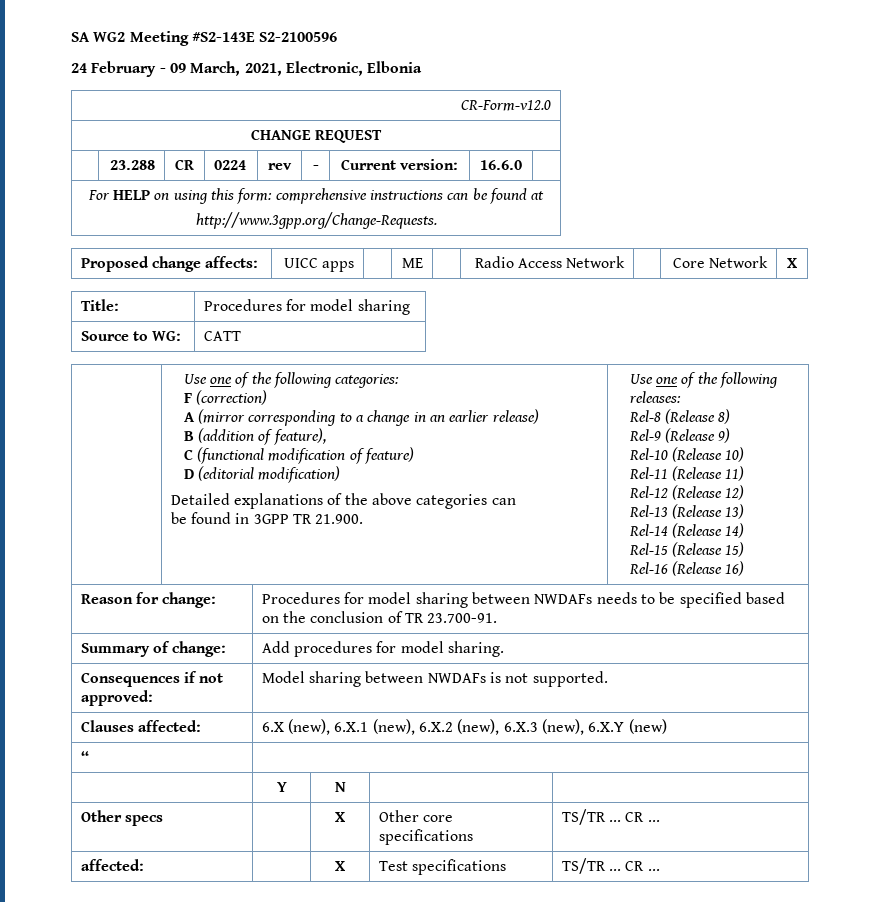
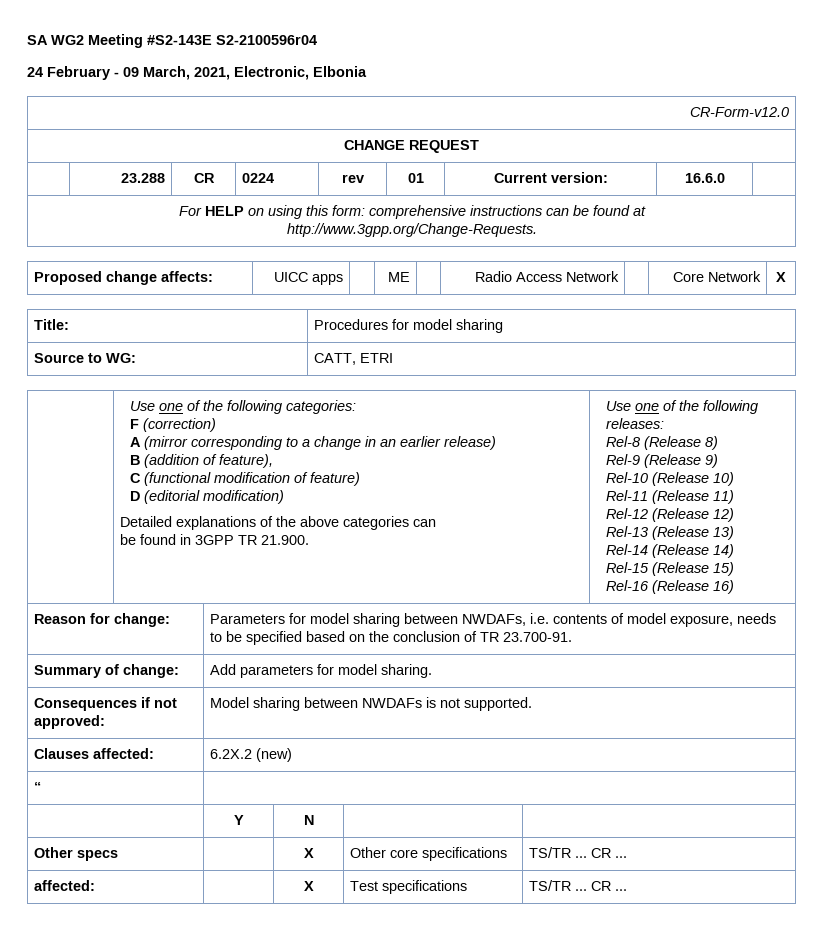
- SA WG2 Meeting #S2-143E S2-2100596
+ SA WG2 Meeting #S2-143E S2-2100596r04
- | 23.288 | CR | 0224 | rev | - | Current version: | 16.6.0 |
+ | 23.288 | CR | 0224 | rev | 01 | Current version: | 16.6.0 |
- Source to WG: | CATT
+ Source to WG: | CATT, ETRI
- Reason for change: | Procedures for model sharing between NWDAFs needs to be specified based on the conclusion of TR 23.700-91.
+ Reason for change: | Parameters for model sharing between NWDAFs, i.e. contents of model exposure, needs to be specified based on the conclusion of TR 23.700-91.
- Summary of change: | Add procedures for model sharing.
+ Summary of change: | Add parameters for model sharing.
- Clauses affected: | 6.X (new), 6.X.1 (new), 6.X.2 (new), 6.X.3 (new), 6.X.Y (new)
+ Clauses affected: | 6.2X.2 (new)

